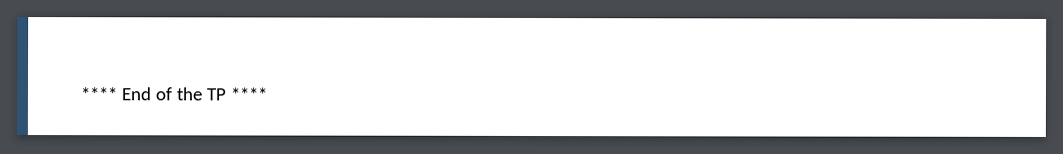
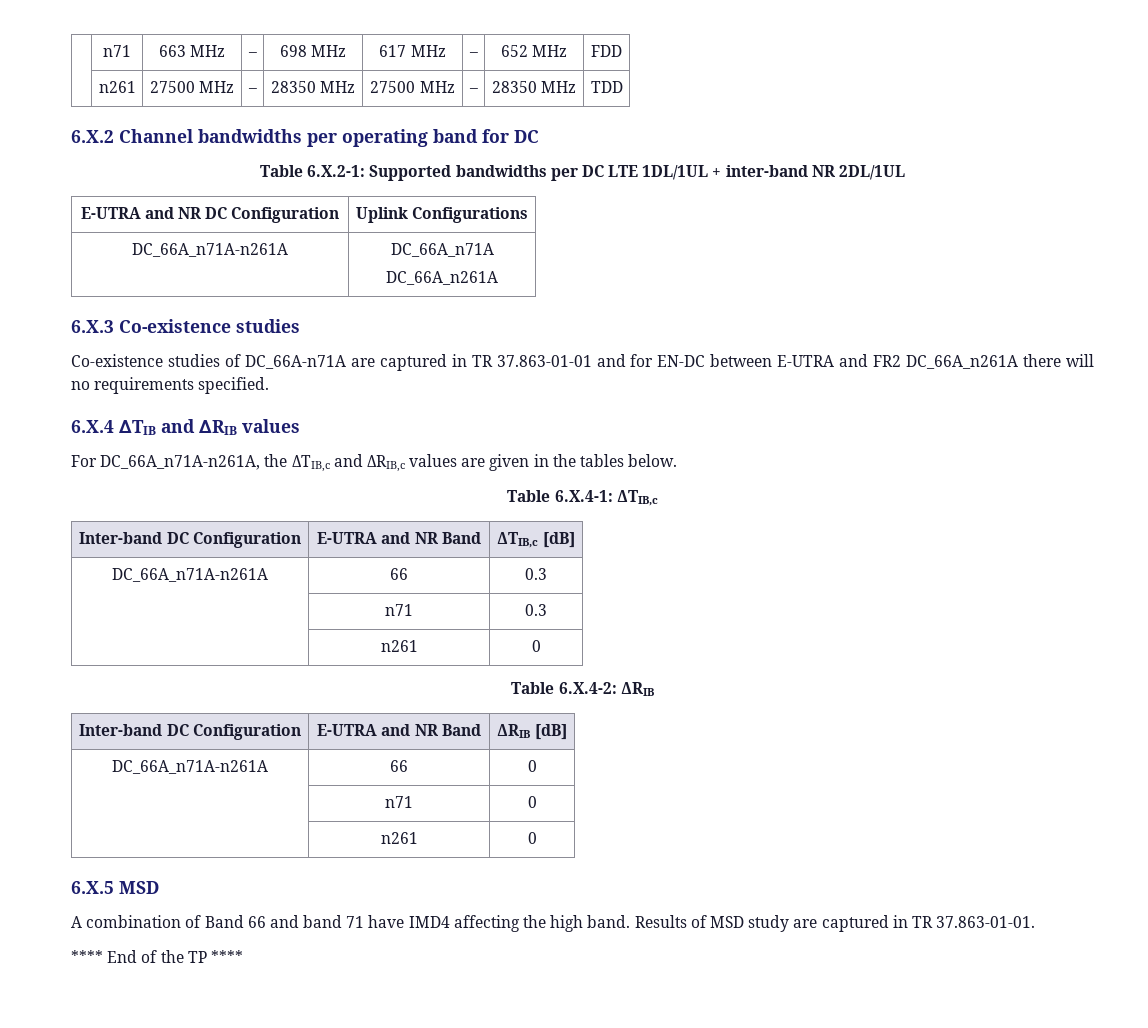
+ | n71 | 663 MHz | – | 698 MHz | 617 MHz | – | 652 MHz | FDD
+ | n261 | 27500 MHz | – | 28350 MHz | 27500 MHz | – | 28350 MHz | TDD
+ 6.X.2 Channel bandwidths per operating band for DC
+ Table 6.X.2-1: Supported bandwidths per DC LTE 1DL/1UL + inter-band NR 2DL/1UL
+ E-UTRA and NR DC Configuration | Uplink Configurations
+ DC_66A_n71A-n261A | DC_66A_n71A
+ DC_66A_n261A
+ 6.X.3 Co-existence studies
+ Co-existence studies of DC_66A-n71A are captured in TR 37.863-01-01 and for EN-DC between E-UTRA and FR2 DC_66A_n261A there will no requirements specified.
+ 6.X.4 ∆TIB and ∆RIB values
+ For DC_66A_n71A-n261A, the ΔTIB,c and ΔRIB,c values are given in the tables below.
+ Table 6.X.4-1: ΔTIB,c
+ Inter-band DC Configuration | E-UTRA and NR Band | ΔTIB,c [dB]
+ DC_66A_n71A-n261A | 66 | 0.3
+ | n71 | 0.3
+ | n261 | 0
+ Table 6.X.4-2: ΔRIB
+ Inter-band DC Configuration | E-UTRA and NR Band | ΔRIB [dB]
+ DC_66A_n71A-n261A | 66 | 0
+ | n71 | 0
+ | n261 | 0
+ 6.X.5 MSD
+ A combination of Band 66 and band 71 have IMD4 affecting the high band. Results of MSD study are captured in TR 37.863-01-01.

